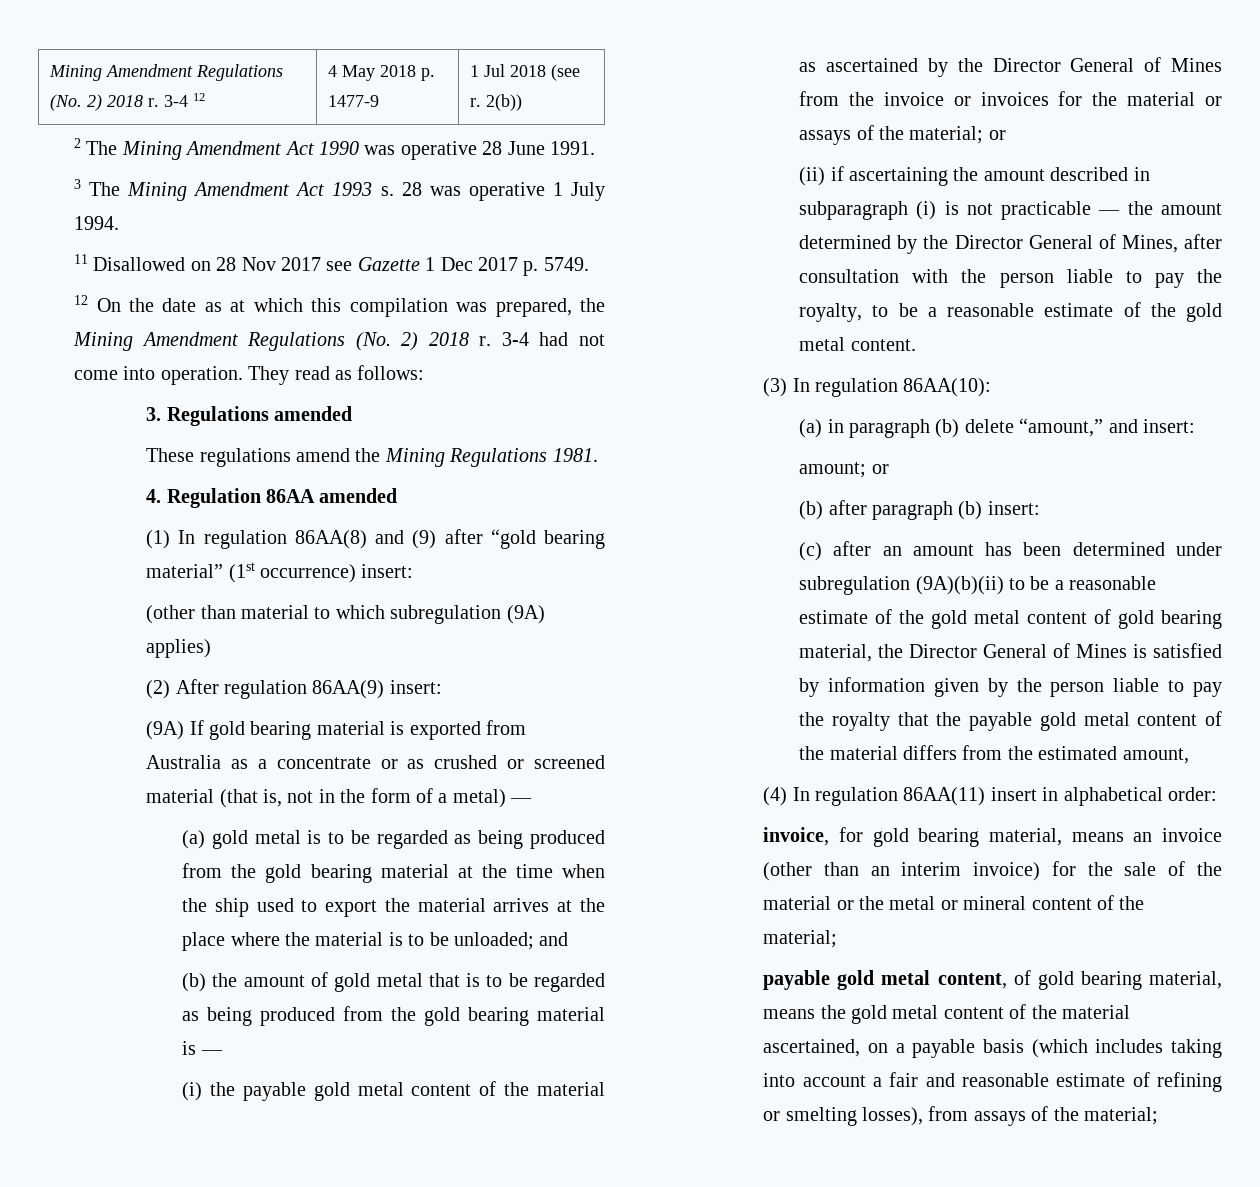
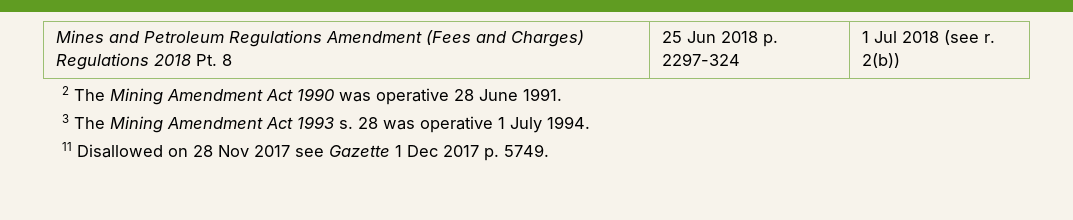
- Mining Amendment Regulations (No. 2) 2018 r. 3-4 12 | 4 May 2018 p. 1477-9 | 1 Jul 2018 (see r. 2(b))
+ Mines and Petroleum Regulations Amendment (Fees and Charges) Regulations 2018 Pt. 8 | 25 Jun 2018 p. 2297-324 | 1 Jul 2018 (see r. 2(b))
- 12 On the date as at which this compilation was prepared, the Mining Amendment Regulations (No. 2) 2018 r. 3-4 had not come into operation. They read as follows:
- 3. Regulations amended
- These regulations amend the Mining Regulations 1981.
- 4. Regulation 86AA amended
- (1) In regulation 86AA(8) and (9) after “gold bearing material” (1st occurrence) insert:
- (other than material to which subregulation (9A) applies)
- (2) After regulation 86AA(9) insert:
- (9A) If gold bearing material is exported from Australia as a concentrate or as crushed or screened material (that is, not in the form of a metal) —
- (a) gold metal is to be regarded as being produced from the gold bearing material at the time when the ship used to export the material arrives at the place where the material is to be unloaded; and
- (b) the amount of gold metal that is to be regarded as being produced from the gold bearing material is —
- (i) the payable gold metal content of the material as ascertained by the Director General of Mines from the invoice or invoices for the material or assays of the material; or
- (ii) if ascertaining the amount described in subparagraph (i) is not practicable — the amount determined by the Director General of Mines, after consultation with the person liable to pay the royalty, to be a reasonable estimate of the gold metal content.
- (3) In regulation 86AA(10):
- (a) in paragraph (b) delete “amount,” and insert:
- amount; or
- (b) after paragraph (b) insert:
- (c) after an amount has been determined under subregulation (9A)(b)(ii) to be a reasonable estimate of the gold metal content of gold bearing material, the Director General of Mines is satisfied by information given by the person liable to pay the royalty that the payable gold metal content of the material differs from the estimated amount,
- (4) In regulation 86AA(11) insert in alphabetical order:
- invoice, for gold bearing material, means an invoice (other than an interim invoice) for the sale of the material or the metal or mineral content of the material;
- payable gold metal content, of gold bearing material, means the gold metal content of the material ascertained, on a payable basis (which includes taking into account a fair and reasonable estimate of refining or smelting losses), from assays of the material;

